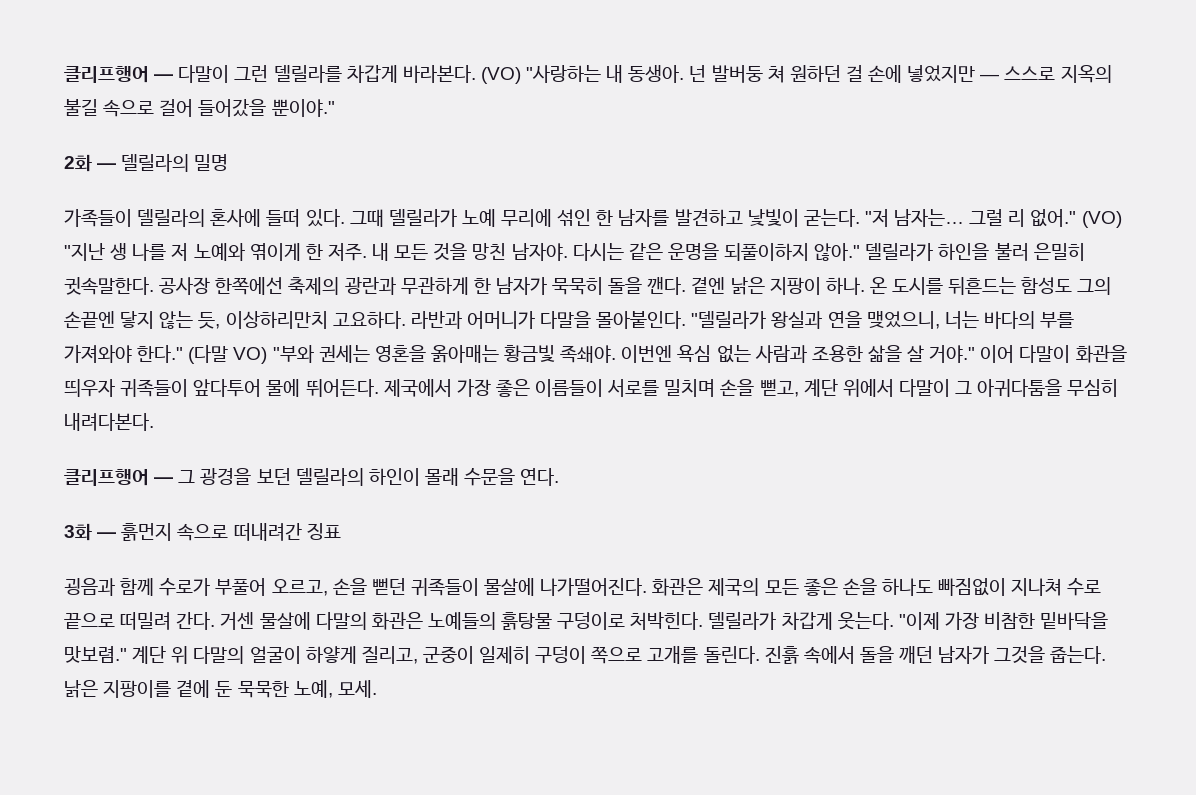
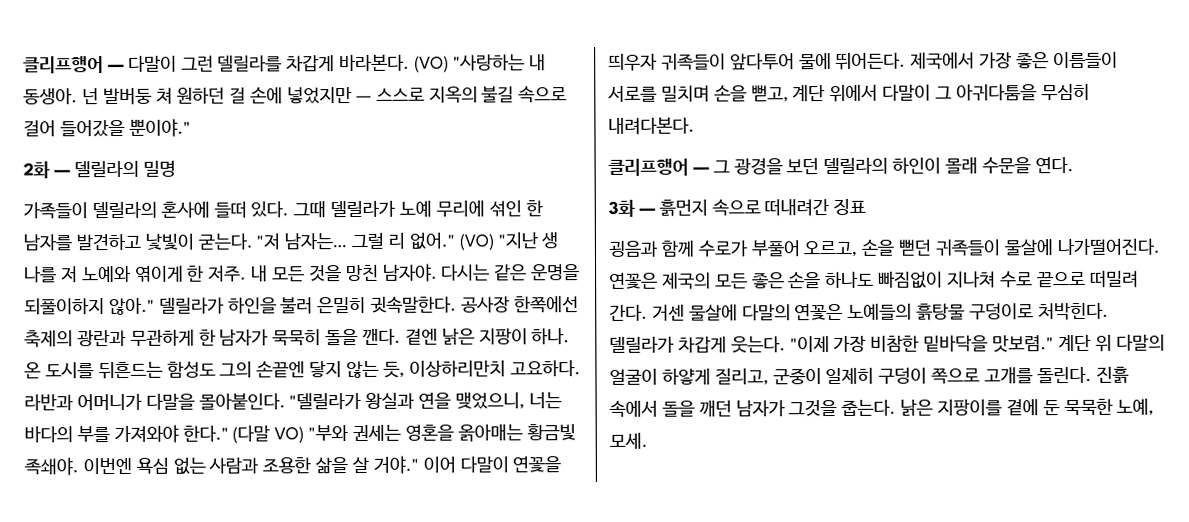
- 이어 다말이 화관을 띄우자 귀족들이 앞다투어 물에 뛰어든다.
+ 이어 다말이 연꽃을 띄우자 귀족들이 앞다투어 물에 뛰어든다.
- 화관은 제국의 모든 좋은 손을 하나도 빠짐없이 지나쳐 수로 끝으로 떠밀려 간다.
+ 연꽃은 제국의 모든 좋은 손을 하나도 빠짐없이 지나쳐 수로 끝으로 떠밀려 간다.
- 거센 물살에 다말의 화관은 노예들의 흙탕물 구덩이로 처박힌다.
+ 거센 물살에 다말의 연꽃은 노예들의 흙탕물 구덩이로 처박힌다.

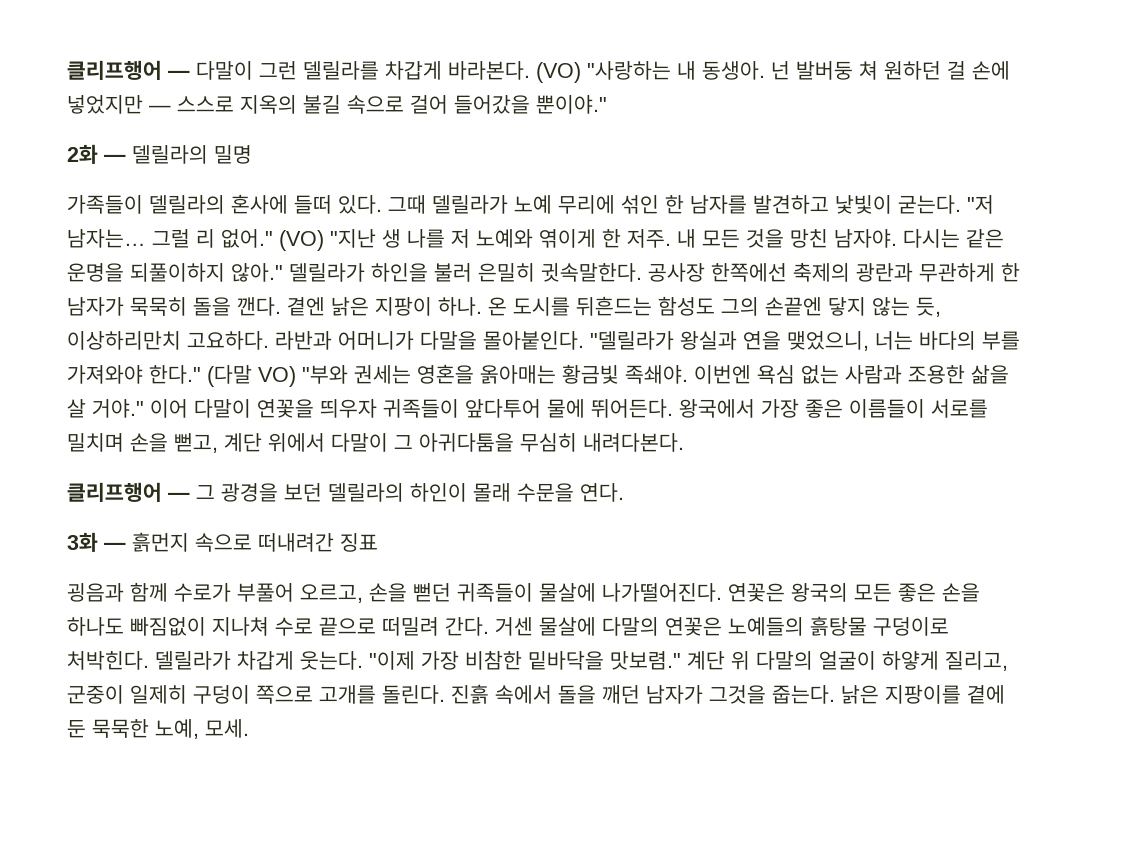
- 제국에서 가장 좋은 이름들이 서로를 밀치며 손을 뻗고, 계단 위에서 다말이 그 아귀다툼을 무심히 내려다본다.
+ 왕국에서 가장 좋은 이름들이 서로를 밀치며 손을 뻗고, 계단 위에서 다말이 그 아귀다툼을 무심히 내려다본다.
- 연꽃은 제국의 모든 좋은 손을 하나도 빠짐없이 지나쳐 수로 끝으로 떠밀려 간다.
+ 연꽃은 왕국의 모든 좋은 손을 하나도 빠짐없이 지나쳐 수로 끝으로 떠밀려 간다.

